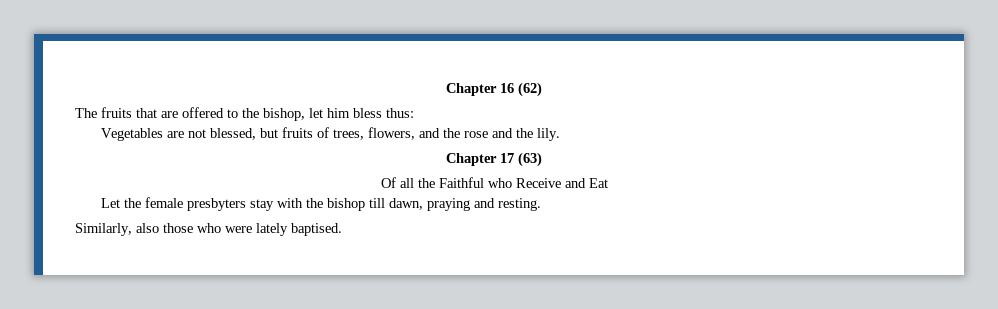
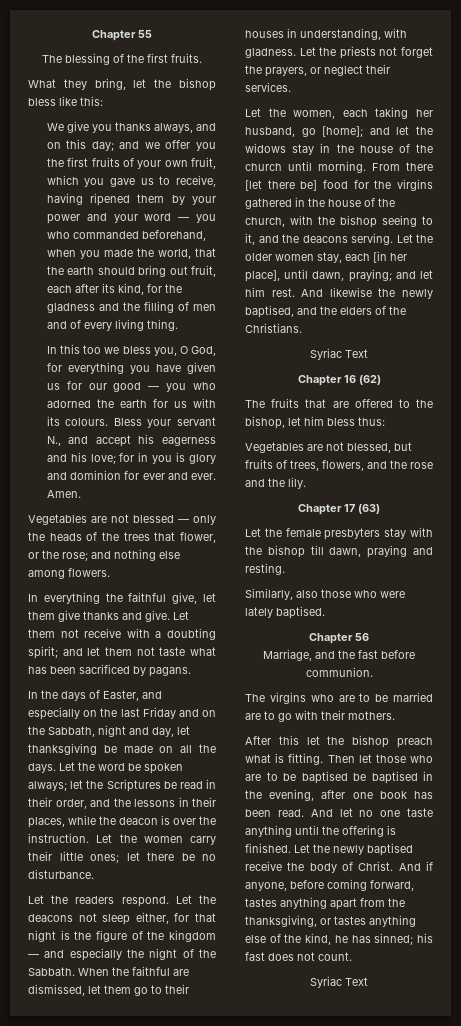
+ Chapter 55
+ The blessing of the first fruits.
+ What they bring, let the bishop bless like this:
+ We give you thanks always, and on this day; and we offer you the first fruits of your own fruit, which you gave us to receive, having ripened them by your power and your word — you who commanded beforehand, when you made the world, that the earth should bring out fruit, each after its kind, for the gladness and the filling of men and of every living thing.
+ In this too we bless you, O God, for everything you have given us for our good — you who adorned the earth for us with its colours. Bless your servant N., and accept his eagerness and his love; for in you is glory and dominion for ever and ever. Amen.
+ Vegetables are not blessed — only the heads of the trees that flower, or the rose; and nothing else among flowers.
+ In everything the faithful give, let them give thanks and give. Let them not receive with a doubting spirit; and let them not taste what has been sacrificed by pagans.
+ In the days of Easter, and especially on the last Friday and on the Sabbath, night and day, let thanksgiving be made on all the days. Let the word be spoken always; let the Scriptures be read in their order, and the lessons in their places, while the deacon is over the instruction. Let the women carry their little ones; let there be no disturbance.
+ Let the readers respond. Let the deacons not sleep either, for that night is the figure of the kingdom — and especially the night of the Sabbath. When the faithful are dismissed, let them go to their houses in understanding, with gladness. Let the priests not forget the prayers, or neglect their services.
+ Let the women, each taking her husband, go [home]; and let the widows stay in the house of the church until morning. From there [let there be] food for the virgins gathered in the house of the church, with the bishop seeing to it, and the deacons serving. Let the older women stay, each [in her place], until dawn, praying; and let him rest. And likewise the newly baptised, and the elders of the Christians.
+ Syriac Text
- Of all the Faithful who Receive and Eat
+ Chapter 56
+ Marriage, and the fast before communion.
+ The virgins who are to be married are to go with their mothers.
+ After this let the bishop preach what is fitting. Then let those who are to be baptised be baptised in the evening, after one book has been read. And let no one taste anything until the offering is finished. Let the newly baptised receive the body of Christ. And if anyone, before coming forward, tastes anything apart from the thanksgiving, or tastes anything else of the kind, he has sinned; his fast does not count.
+ Syriac Text

